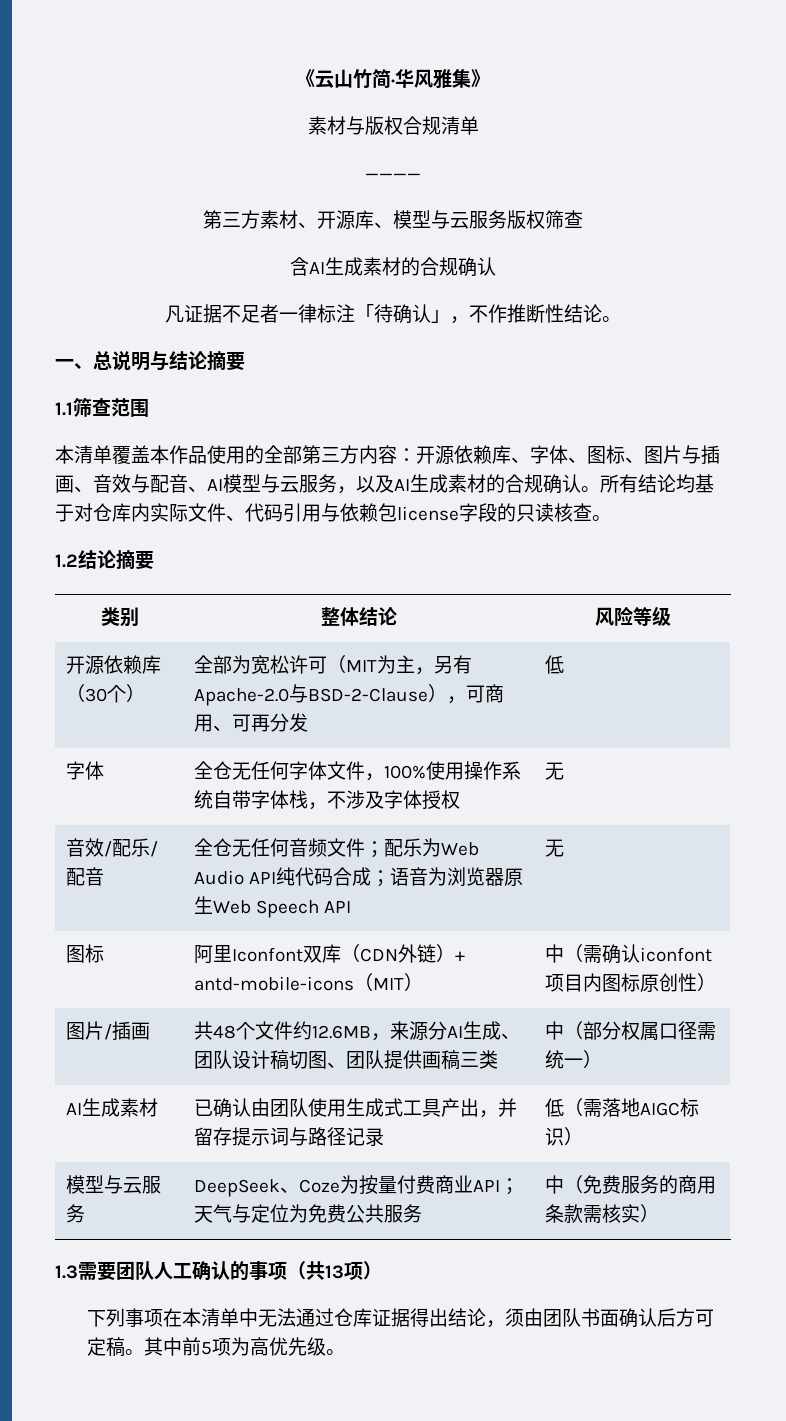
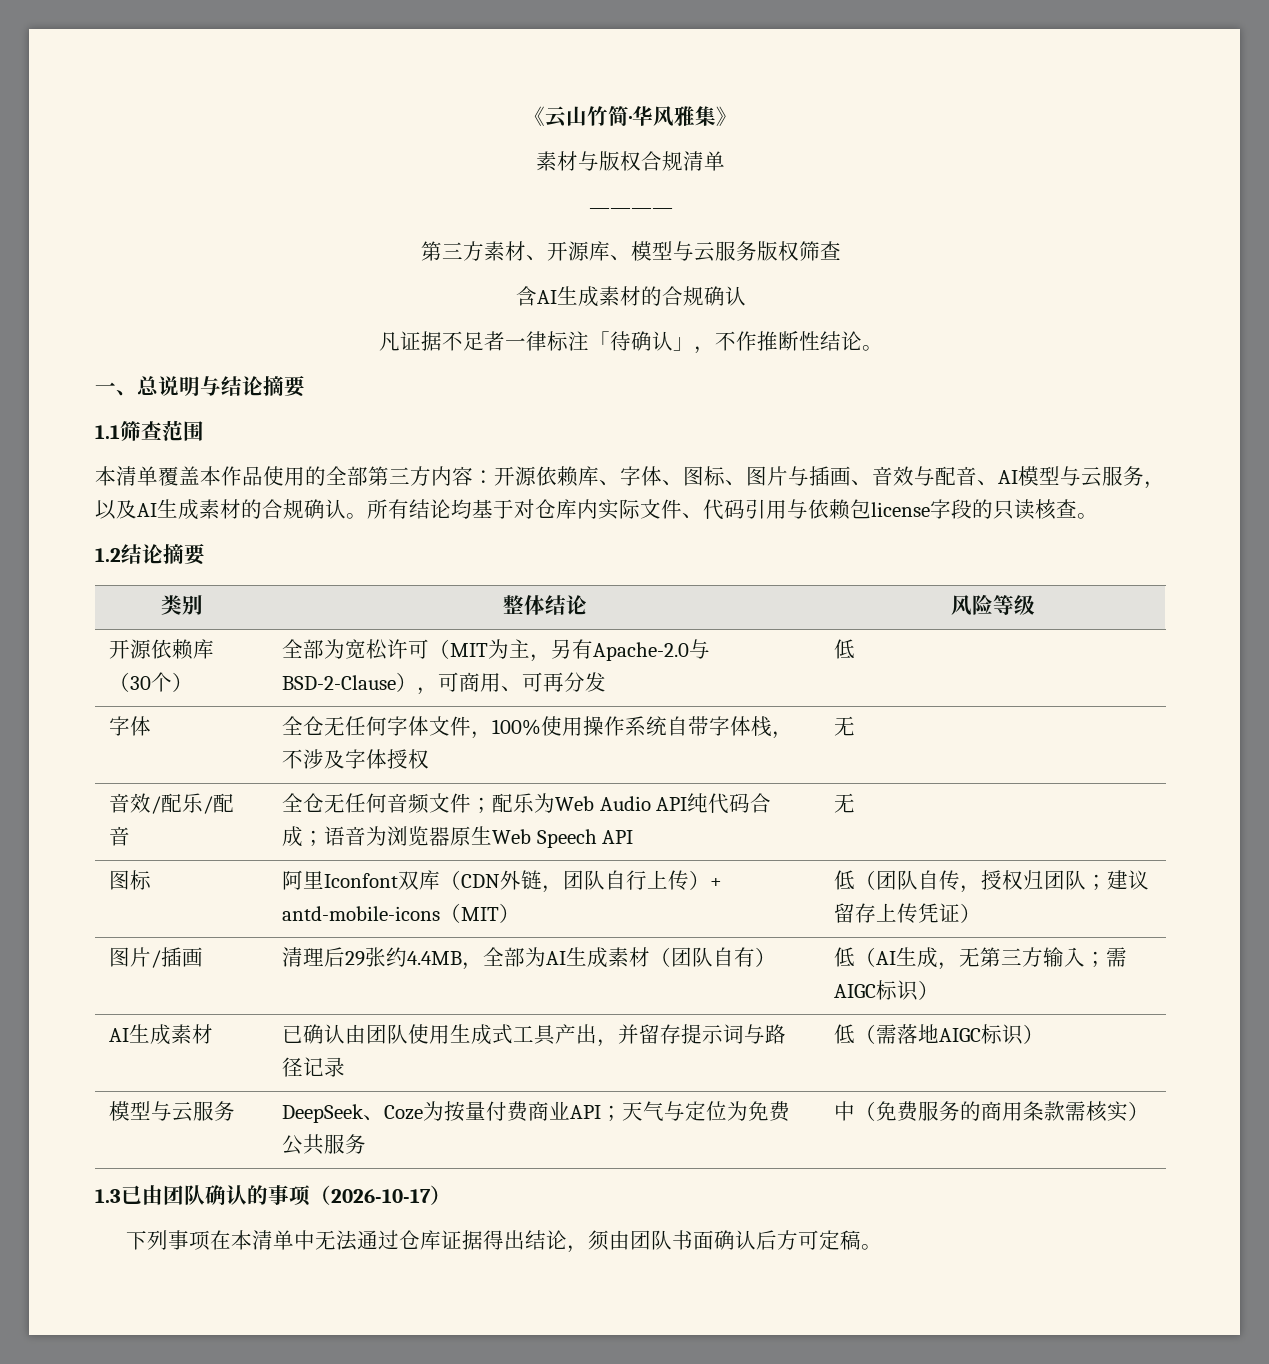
- 图标 | 阿里Iconfont双库（CDN外链）+ antd-mobile-icons（MIT） | 中（需确认iconfont项目内图标原创性）
- 图片/插画 | 共48个文件约12.6MB，来源分AI生成、团队设计稿切图、团队提供画稿三类 | 中（部分权属口径需统一）
+ 图标 | 阿里Iconfont双库（CDN外链，团队自行上传）+ antd-mobile-icons（MIT） | 低（团队自传，授权归团队；建议留存上传凭证）
+ 图片/插画 | 清理后29张约4.4MB，全部为AI生成素材（团队自有） | 低（AI生成，无第三方输入；需AIGC标识）
- 1.3需要团队人工确认的事项（共13项）
+ 1.3已由团队确认的事项（2026-10-17）
- 其中前5项为高优先级。

